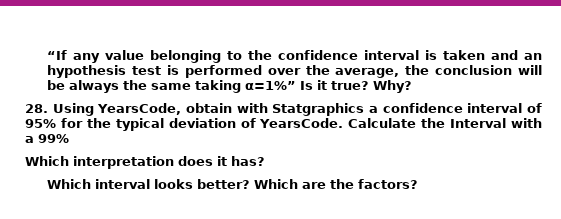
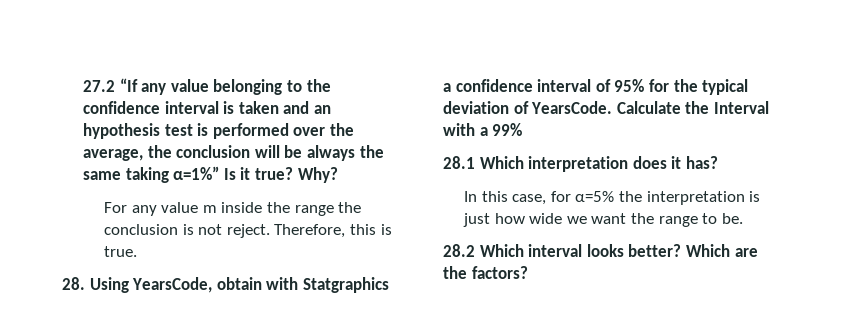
- “If any value belonging to the confidence interval is taken and an hypothesis test is performed over the average, the conclusion will be always the same taking α=1%” Is it true?
+ 27.2 “If any value belonging to the confidence interval is taken and an hypothesis test is performed over the average, the conclusion will be always the same taking α=1%” Is it true?
+ For any value m inside the range the conclusion is not reject. Therefore, this is true.
- Which interpretation does it has?
+ 28.1 Which interpretation does it has?
- Which interval looks better?
+ In this case, for α=5% the interpretation is just how wide we want the range to be.
+ 28.2 Which interval looks better?

